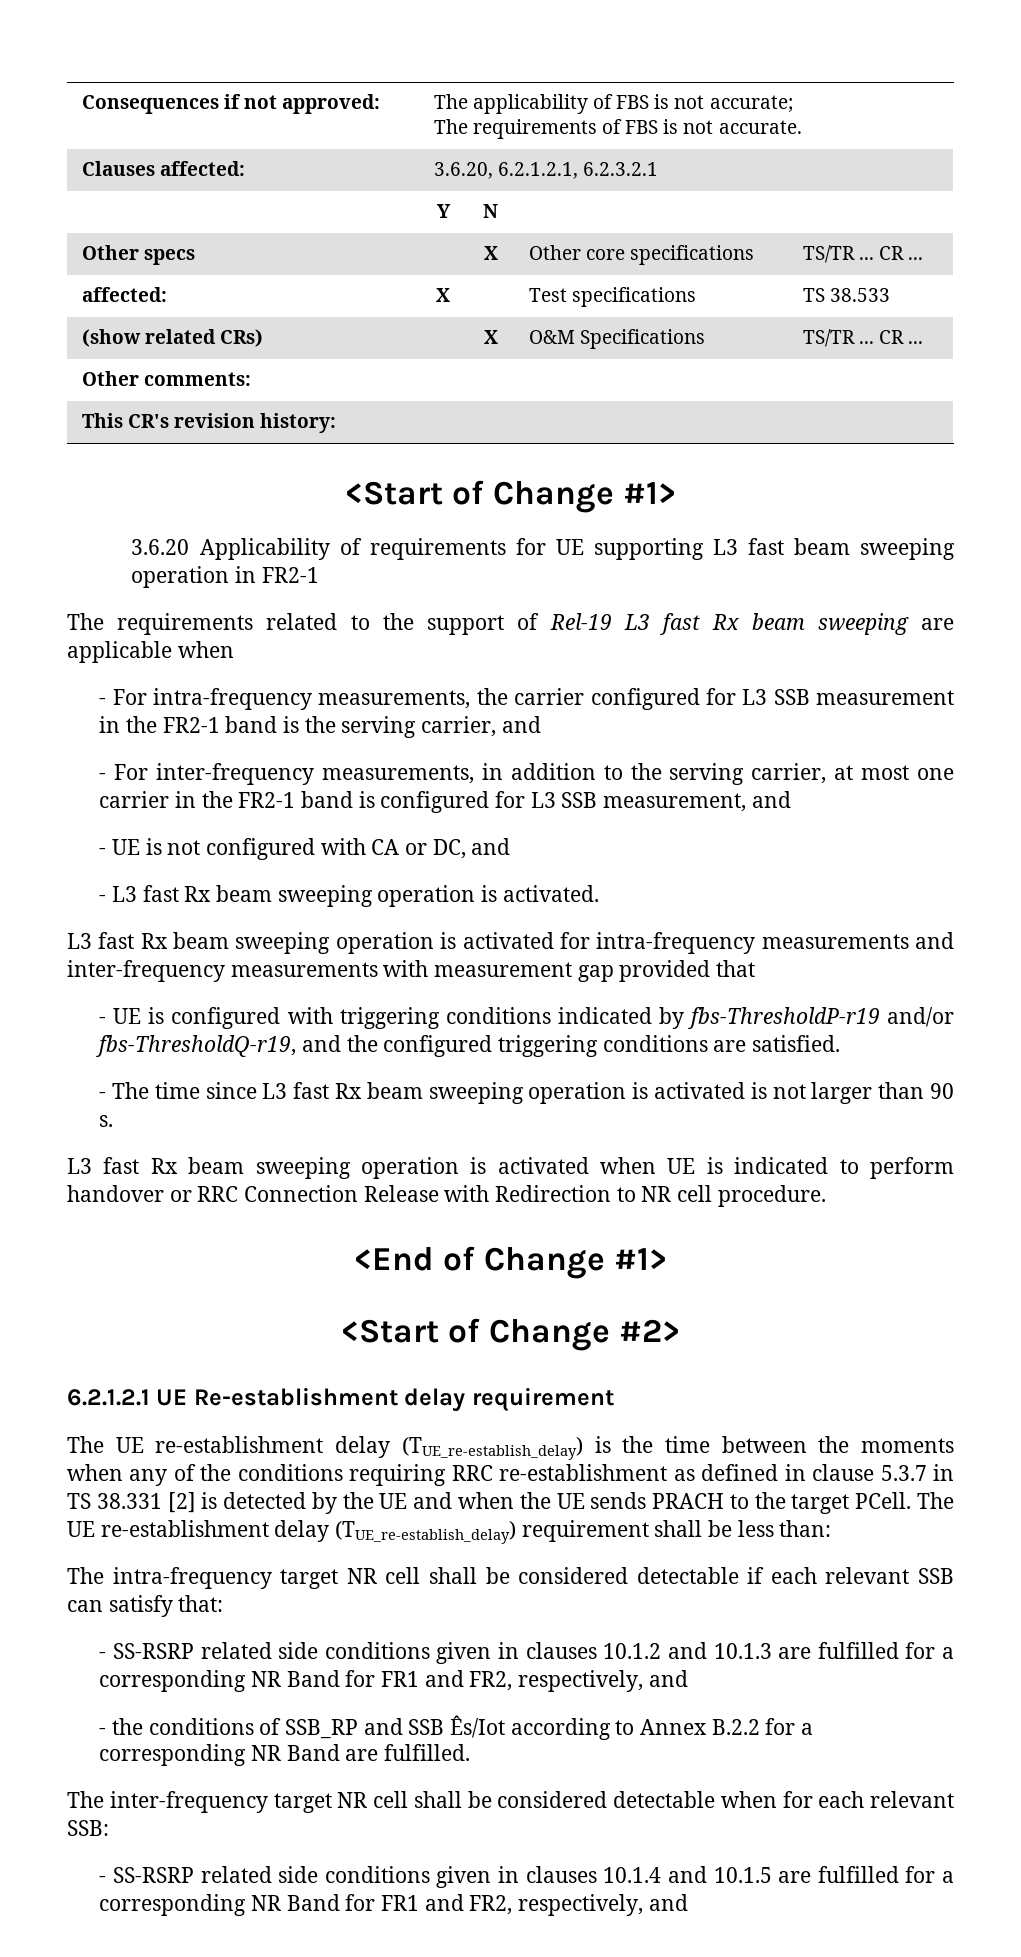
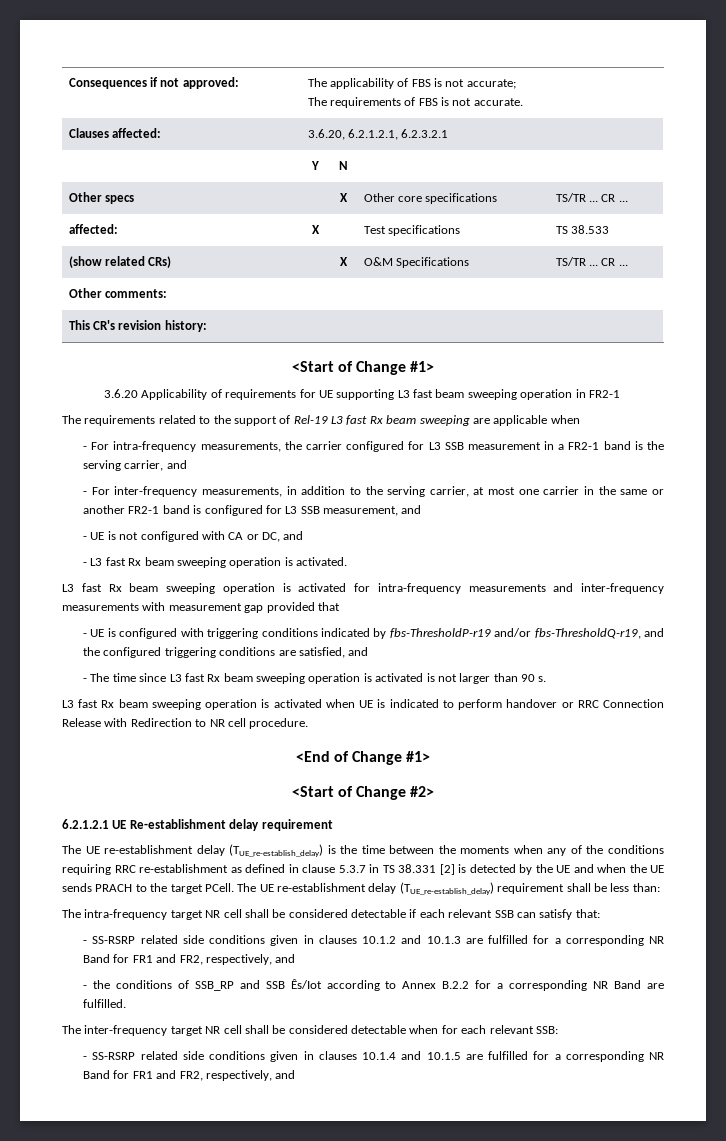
- - For intra-frequency measurements, the carrier configured for L3 SSB measurement in the FR2-1 band is the serving carrier, and
+ - For intra-frequency measurements, the carrier configured for L3 SSB measurement in a FR2-1 band is the serving carrier, and
- - For inter-frequency measurements, in addition to the serving carrier, at most one carrier in the FR2-1 band is configured for L3 SSB measurement, and
+ - For inter-frequency measurements, in addition to the serving carrier, at most one carrier in the same or another FR2-1 band is configured for L3 SSB measurement, and
- - UE is configured with triggering conditions indicated by fbs-ThresholdP-r19 and/or fbs-ThresholdQ-r19, and the configured triggering conditions are satisfied.
+ - UE is configured with triggering conditions indicated by fbs-ThresholdP-r19 and/or fbs-ThresholdQ-r19, and the configured triggering conditions are satisfied, and

